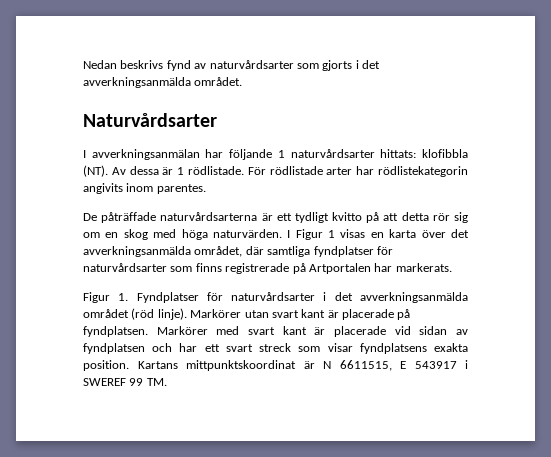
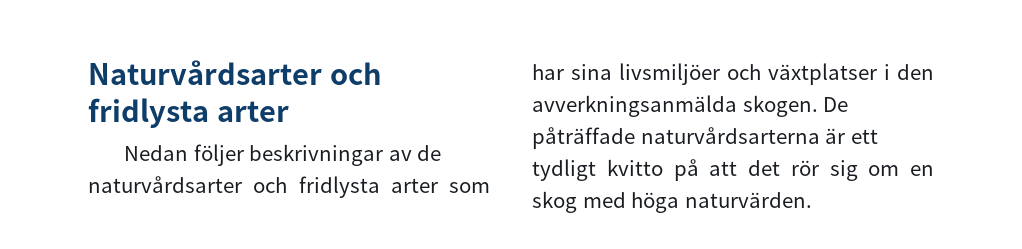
- Nedan beskrivs fynd av naturvårdsarter som gjorts i det avverkningsanmälda området.
- Naturvårdsarter
- I avverkningsanmälan har följande 1 naturvårdsarter hittats: klofibbla (NT). Av dessa är 1 rödlistade. För rödlistade arter har rödlistekategorin angivits inom parentes.
- De påträffade naturvårdsarterna är ett tydligt kvitto på att detta rör sig om en skog med höga naturvärden. I Figur 1 visas en karta över det avverkningsanmälda området, där samtliga fyndplatser för naturvårdsarter som finns registrerade på Artportalen har markerats.
- Figur 1. Fyndplatser för naturvårdsarter i det avverkningsanmälda området (röd linje). Markörer utan svart kant är placerade på fyndplatsen. Markörer med svart kant är placerade vid sidan av fyndplatsen och har ett svart streck som visar fyndplatsens exakta position. Kartans mittpunktskoordinat är N 6611515, E 543917 i SWEREF 99 TM.
+ Naturvårdsarter och fridlysta arter
+ Nedan följer beskrivningar av de naturvårdsarter och fridlysta arter som har sina livsmiljöer och växtplatser i den avverkningsanmälda skogen. De påträffade naturvårdsarterna är ett tydligt kvitto på att det rör sig om en skog med höga naturvärden.

